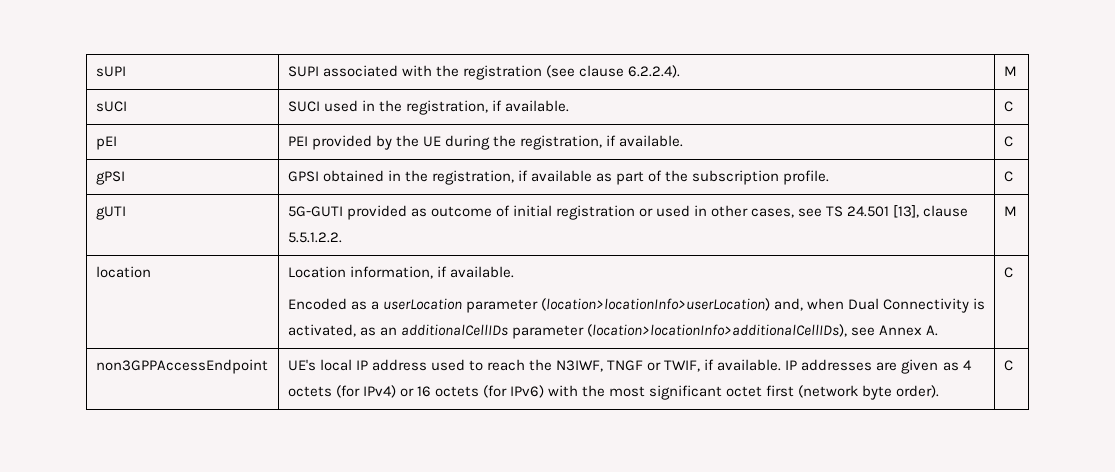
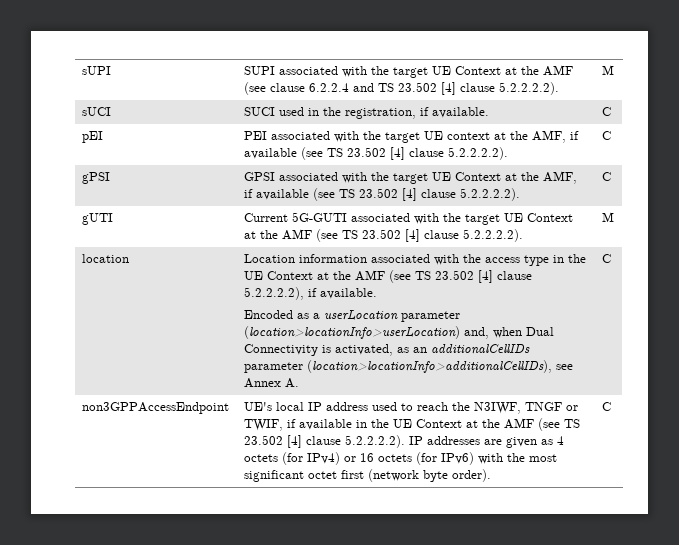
- sUPI | SUPI associated with the registration (see clause 6.2.2.4). | M
+ sUPI | SUPI associated with the target UE Context at the AMF (see clause 6.2.2.4 and TS 23.502 [4] clause 5.2.2.2.2). | M
- pEI | PEI provided by the UE during the registration, if available. | C
- gPSI | GPSI obtained in the registration, if available as part of the subscription profile. | C
- gUTI | 5G-GUTI provided as outcome of initial registration or used in other cases, see TS 24.501 [13], clause 5.5.1.2.2. | M
- location | Location information, if available.
+ pEI | PEI associated with the target UE context at the AMF, if available (see TS 23.502 [4] clause 5.2.2.2.2). | C
+ gPSI | GPSI associated with the target UE Context at the AMF, if available (see TS 23.502 [4] clause 5.2.2.2.2). | C
+ gUTI | Current 5G-GUTI associated with the target UE Context at the AMF (see TS 23.502 [4] clause 5.2.2.2.2). | M
+ location | Location information associated with the access type in the UE Context at the AMF (see TS 23.502 [4] clause 5.2.2.2.2), if available.
- UE's local IP address used to reach the N3IWF, TNGF or TWIF, if available. IP addresses are given as 4 octets (for IPv4) or 16 octets (for IPv6) with the most significant octet first (network byte order).
+ UE's local IP address used to reach the N3IWF, TNGF or TWIF, if available in the UE Context at the AMF (see TS 23.502 [4] clause 5.2.2.2.2). IP addresses are given as 4 octets (for IPv4) or 16 octets (for IPv6) with the most significant octet first (network byte order).

